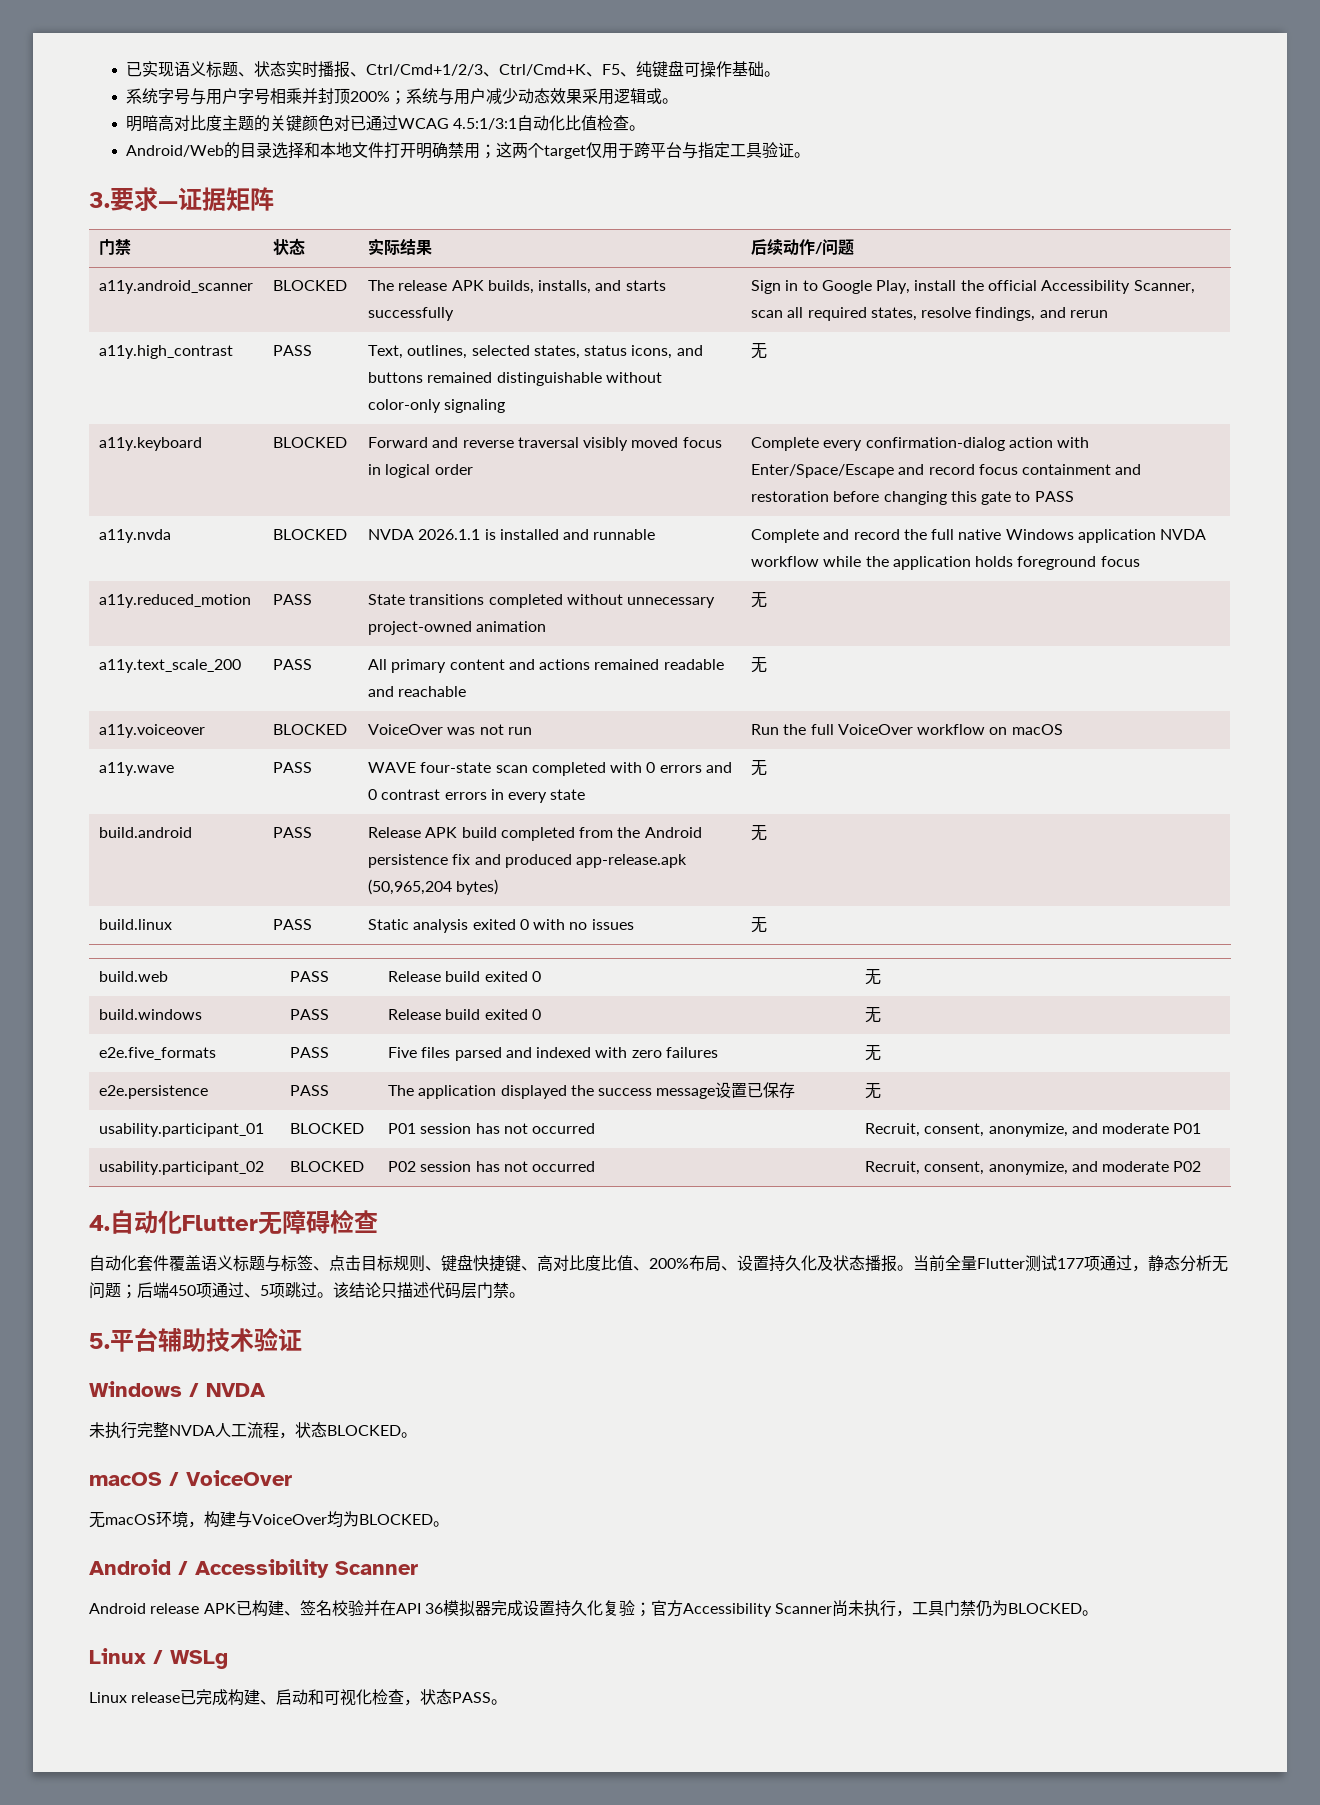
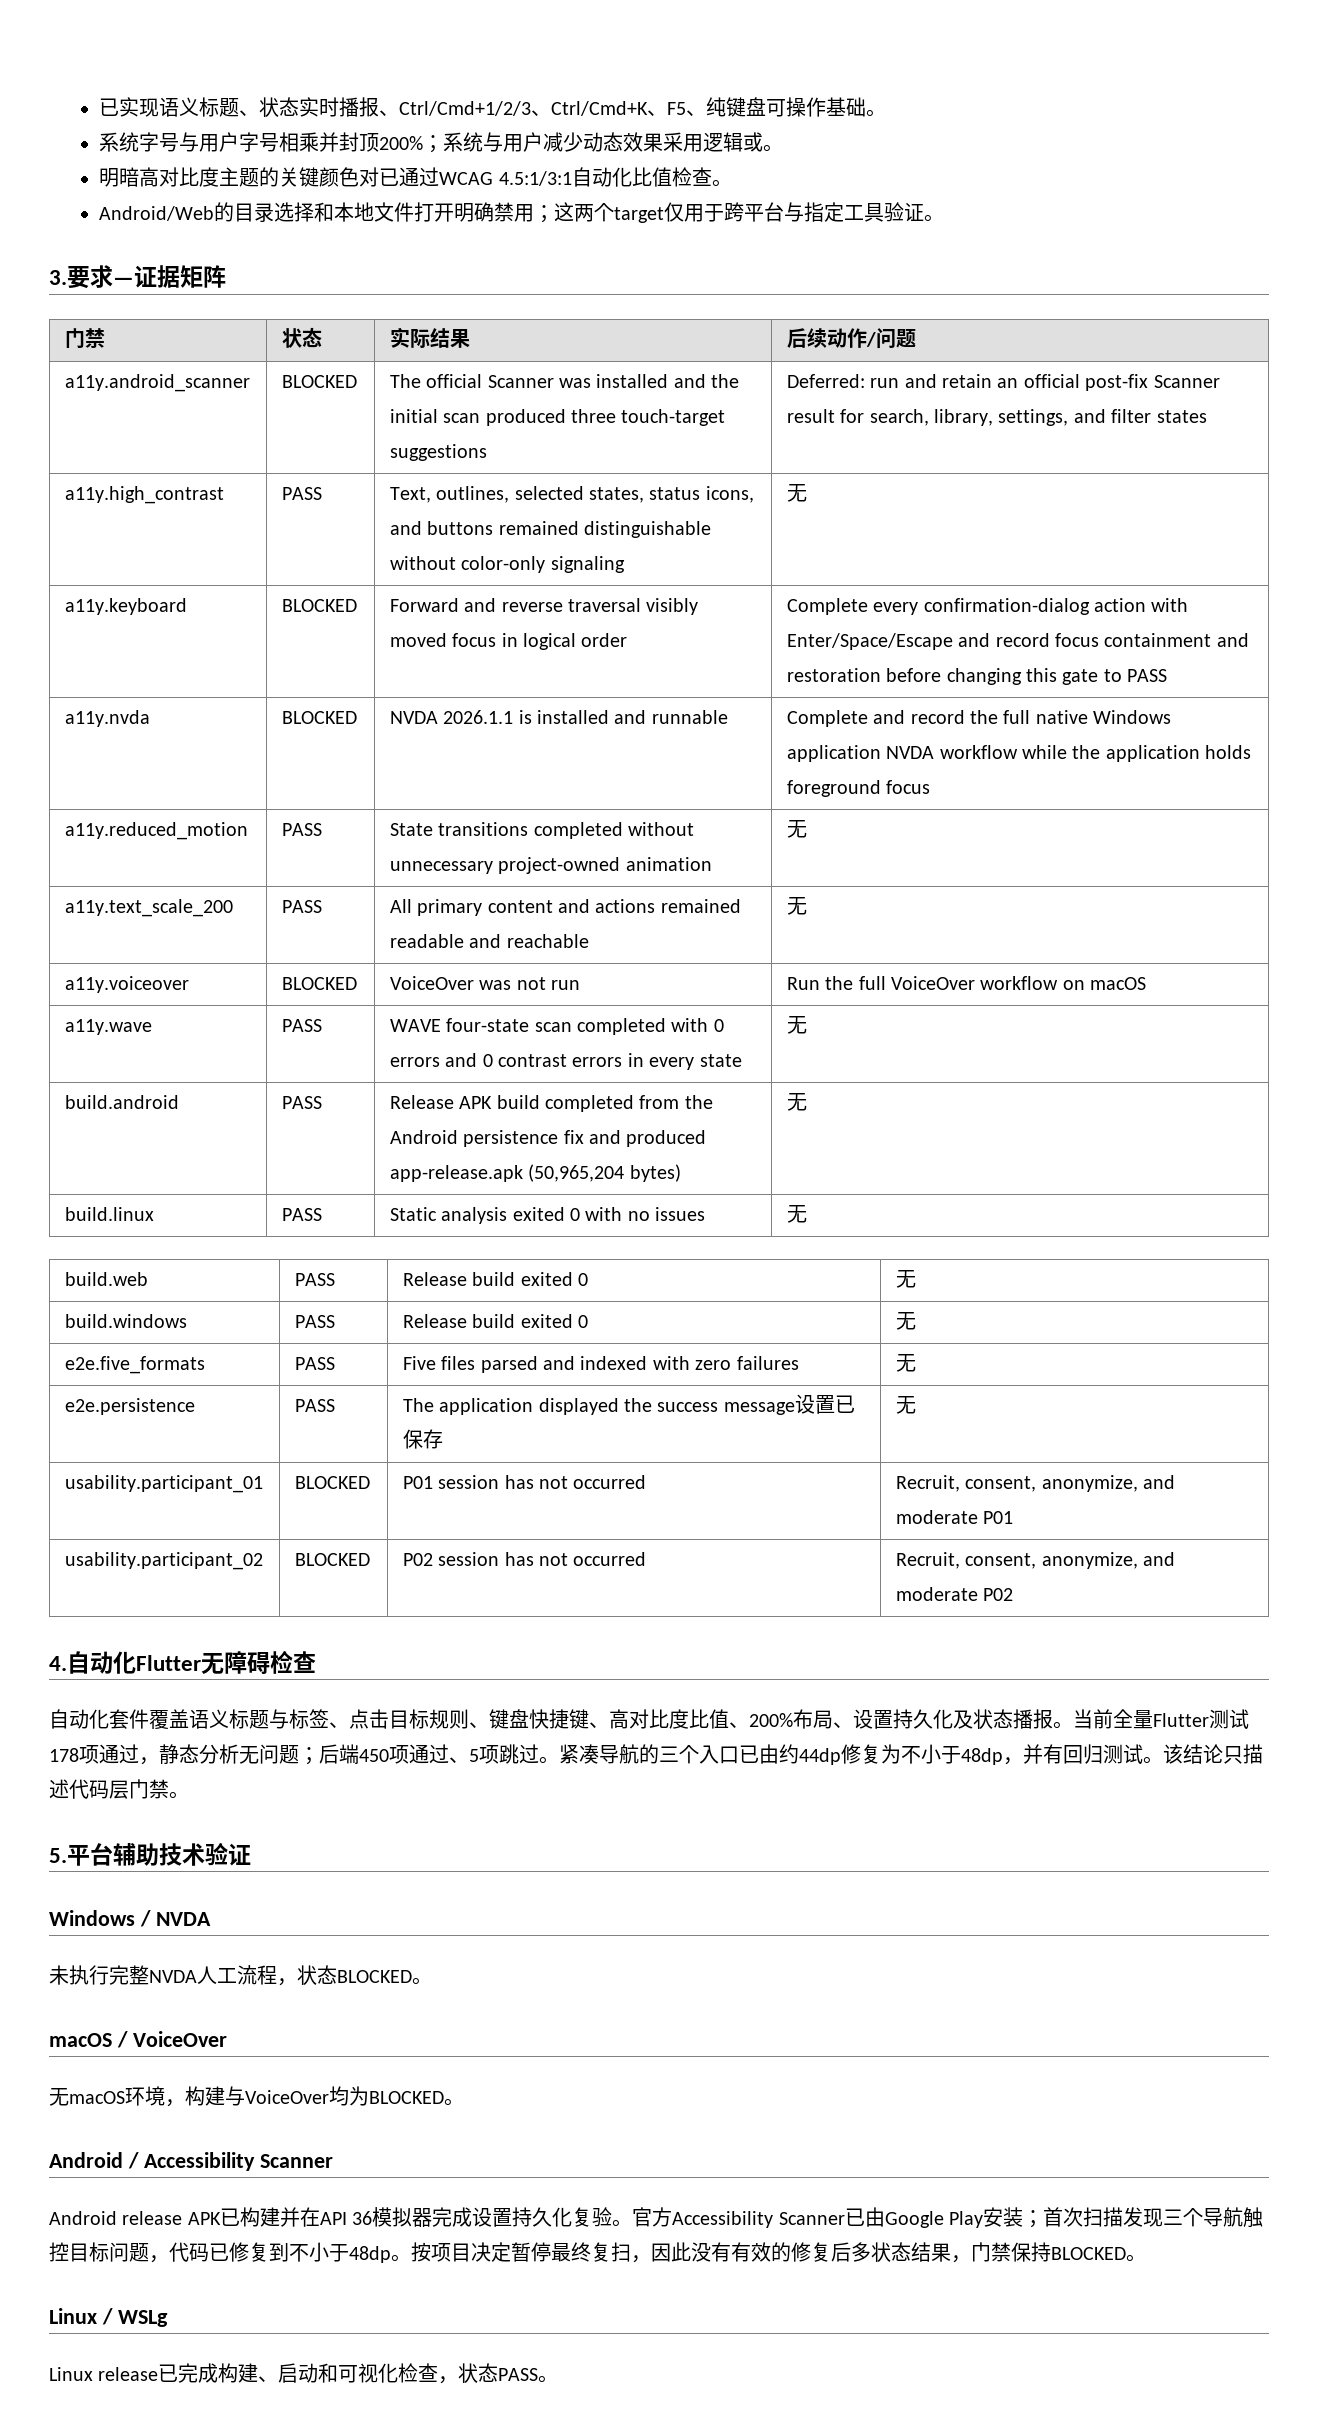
- a11y.android_scanner | BLOCKED | The release APK builds, installs, and starts successfully | Sign in to Google Play, install the official Accessibility Scanner, scan all required states, resolve findings, and rerun
+ a11y.android_scanner | BLOCKED | The official Scanner was installed and the initial scan produced three touch-target suggestions | Deferred: run and retain an official post-fix Scanner result for search, library, settings, and filter states
- 当前全量Flutter测试177项通过，静态分析无问题；后端450项通过、5项跳过。
+ 当前全量Flutter测试178项通过，静态分析无问题；后端450项通过、5项跳过。
+ 紧凑导航的三个入口已由约44dp修复为不小于48dp，并有回归测试。
- Android release APK已构建、签名校验并在API 36模拟器完成设置持久化复验；官方Accessibility Scanner尚未执行，工具门禁仍为BLOCKED。
+ Android release APK已构建并在API 36模拟器完成设置持久化复验。官方Accessibility Scanner已由Google Play安装；首次扫描发现三个导航触控目标问题，代码已修复到不小于48dp。按项目决定暂停最终复扫，因此没有有效的修复后多状态结果，门禁保持BLOCKED。

